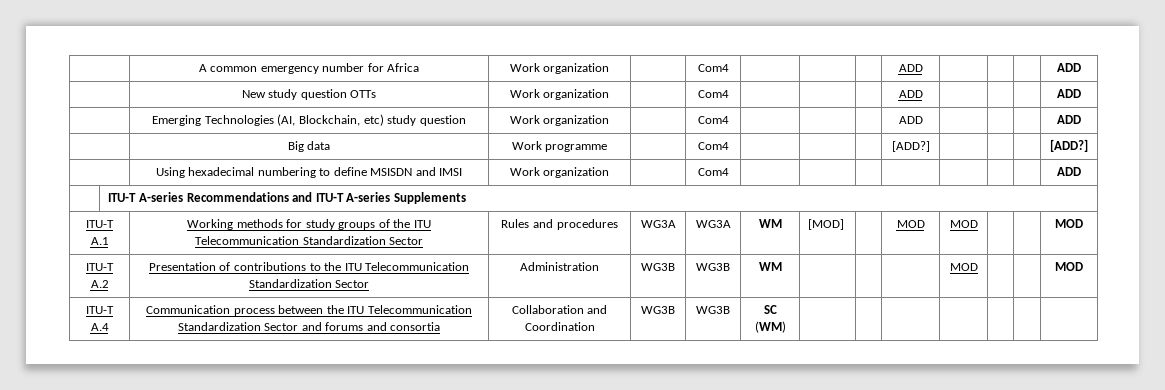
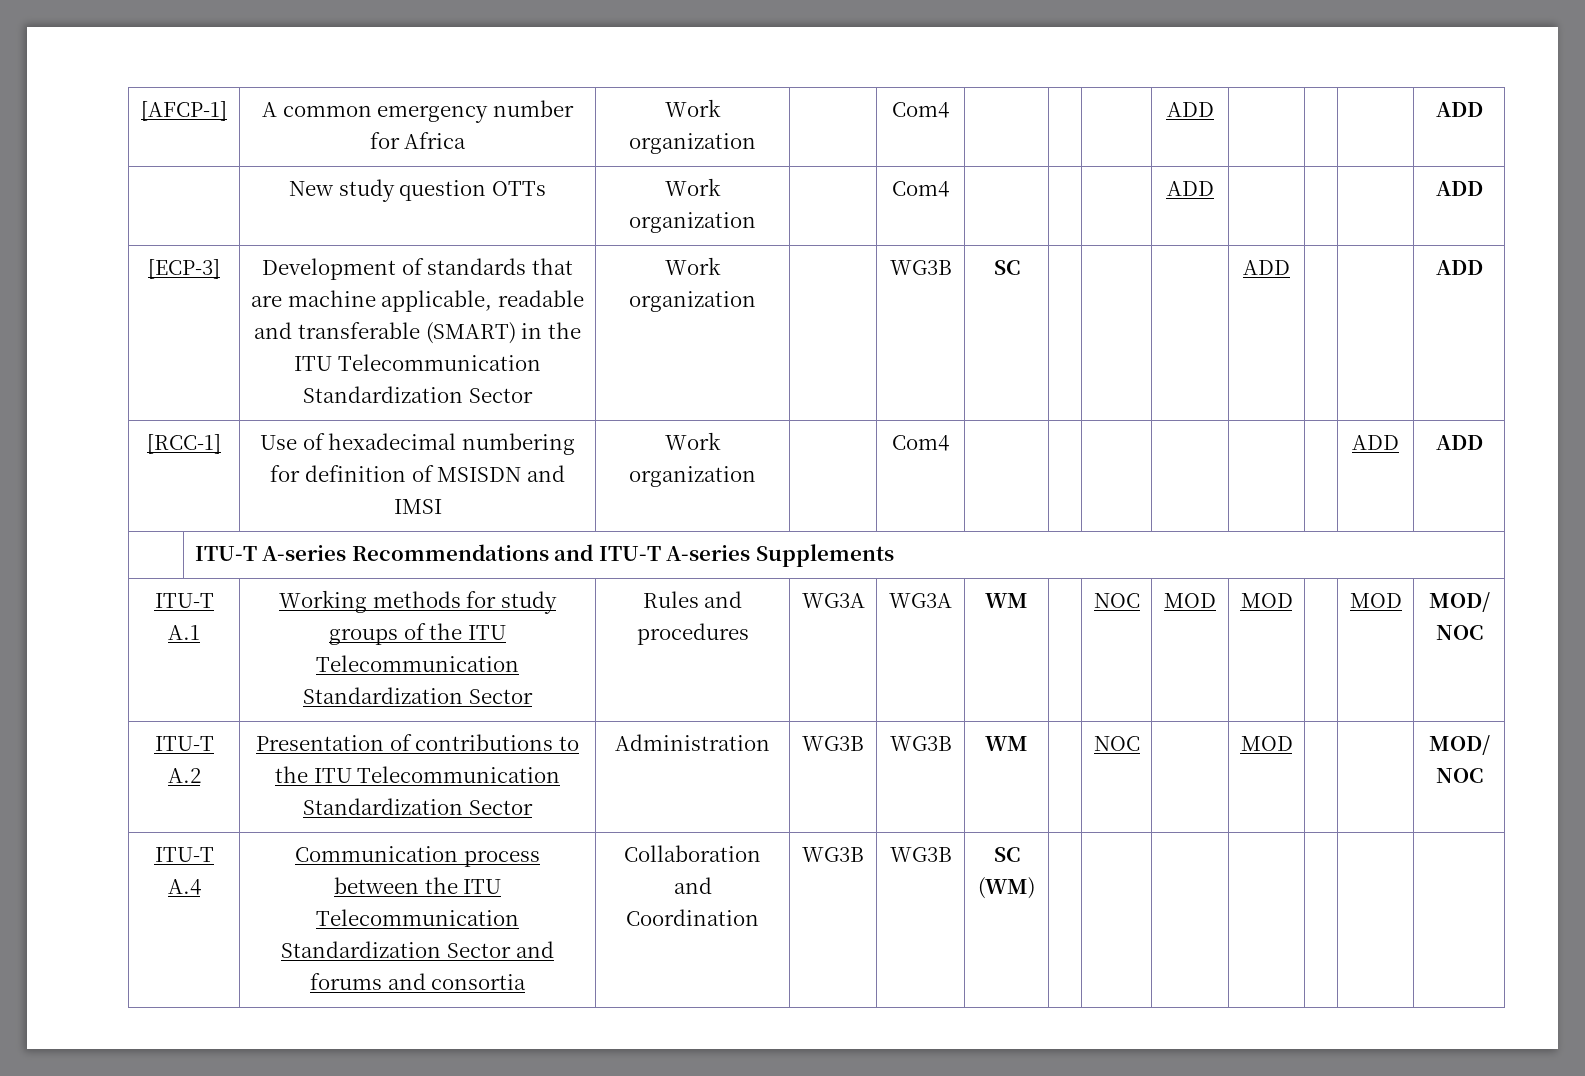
- | A common emergency number for Africa | Work organization | | Com4 | | | | ADD | | | | ADD
+ [AFCP-1] | A common emergency number for Africa | Work organization | | Com4 | | | | ADD | | | | ADD
- | Emerging Technologies (AI, Blockchain, etc) study question | Work organization | | Com4 | | | | ADD | | | | ADD
- | Big data | Work programme | | Com4 | | | | [ADD?] | | | | [ADD?]
- | Using hexadecimal numbering to define MSISDN and IMSI | Work organization | | Com4 | | | | | | | | ADD
+ [ECP-3] | Development of standards that are machine applicable, readable and transferable (SMART) in the ITU Telecommunication Standardization Sector | Work organization | | WG3B | SC | | | | ADD | | | ADD
+ [RCC-1] | Use of hexadecimal numbering for definition of MSISDN and IMSI | Work organization | | Com4 | | | | | | | ADD | ADD
- ITU-T A.1 | Working methods for study groups of the ITU Telecommunication Standardization Sector | Rules and procedures | WG3A | WG3A | WM | [MOD] | | MOD | MOD | | | MOD
+ ITU-T A.1 | Working methods for study groups of the ITU Telecommunication Standardization Sector | Rules and procedures | WG3A | WG3A | WM | | NOC | MOD | MOD | | MOD | MOD/ NOC
- ITU-T A.2 | Presentation of contributions to the ITU Telecommunication Standardization Sector | Administration | WG3B | WG3B | WM | | | | MOD | | | MOD
+ ITU-T A.2 | Presentation of contributions to the ITU Telecommunication Standardization Sector | Administration | WG3B | WG3B | WM | | NOC | | MOD | | | MOD/ NOC

